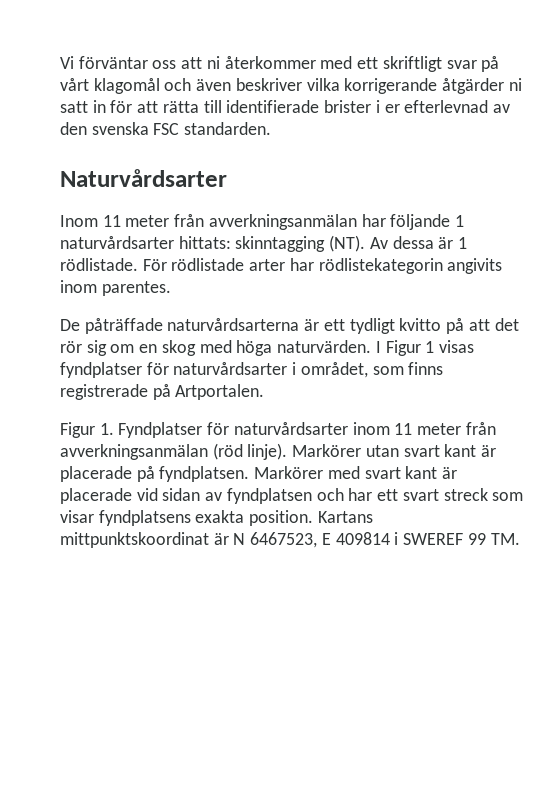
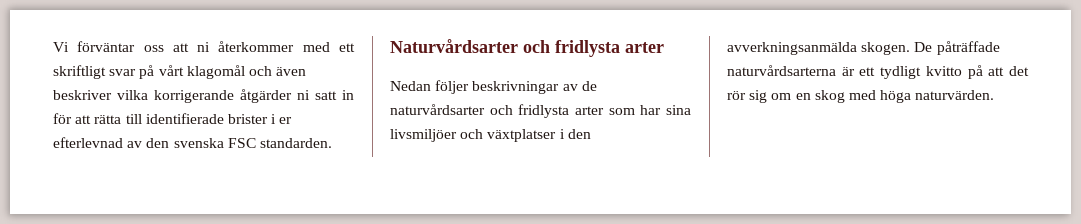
- Naturvårdsarter
- Inom 11 meter från avverkningsanmälan har följande 1 naturvårdsarter hittats: skinntagging (NT). Av dessa är 1 rödlistade. För rödlistade arter har rödlistekategorin angivits inom parentes.
- De påträffade naturvårdsarterna är ett tydligt kvitto på att det rör sig om en skog med höga naturvärden. I Figur 1 visas fyndplatser för naturvårdsarter i området, som finns registrerade på Artportalen.
- Figur 1. Fyndplatser för naturvårdsarter inom 11 meter från avverkningsanmälan (röd linje). Markörer utan svart kant är placerade på fyndplatsen. Markörer med svart kant är placerade vid sidan av fyndplatsen och har ett svart streck som visar fyndplatsens exakta position. Kartans mittpunktskoordinat är N 6467523, E 409814 i SWEREF 99 TM.
+ Naturvårdsarter och fridlysta arter
+ Nedan följer beskrivningar av de naturvårdsarter och fridlysta arter som har sina livsmiljöer och växtplatser i den avverkningsanmälda skogen. De påträffade naturvårdsarterna är ett tydligt kvitto på att det rör sig om en skog med höga naturvärden.

